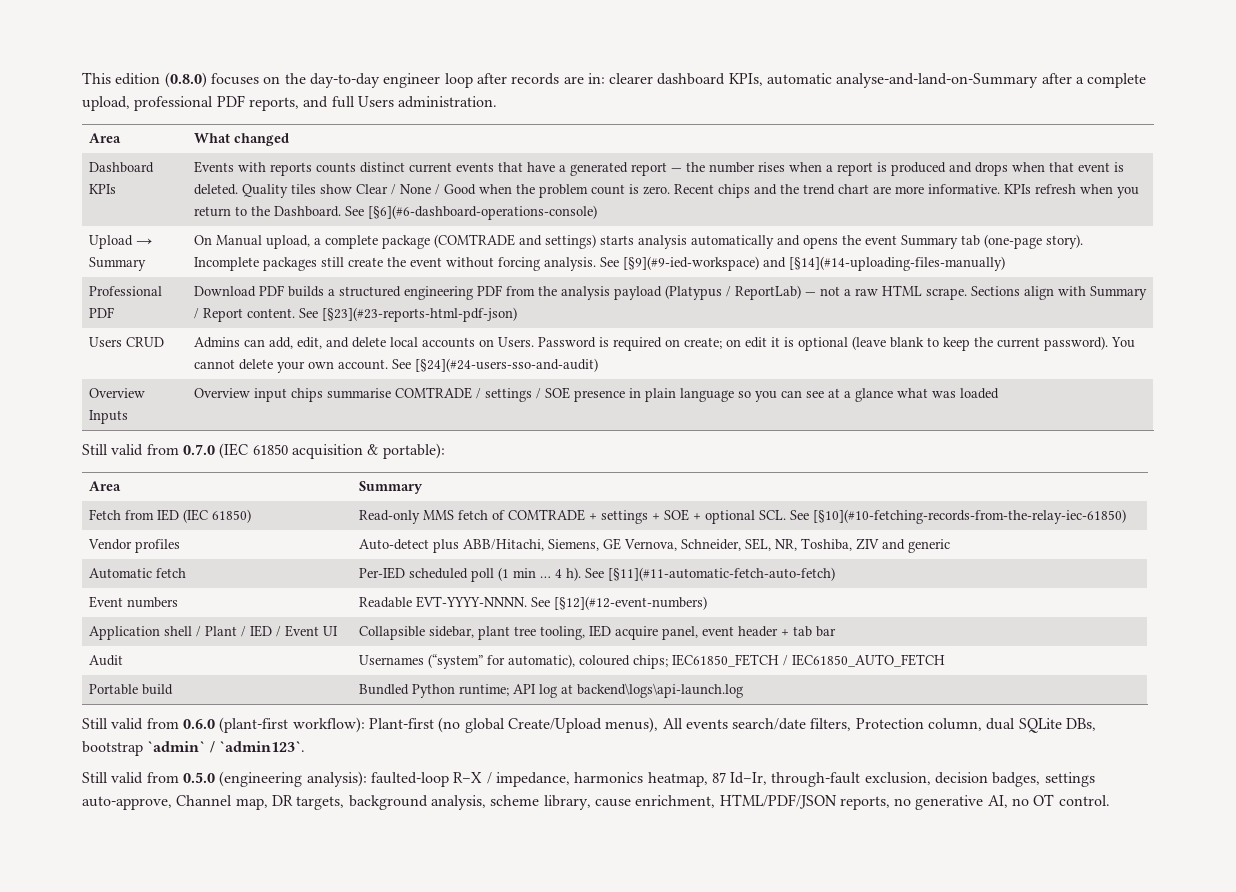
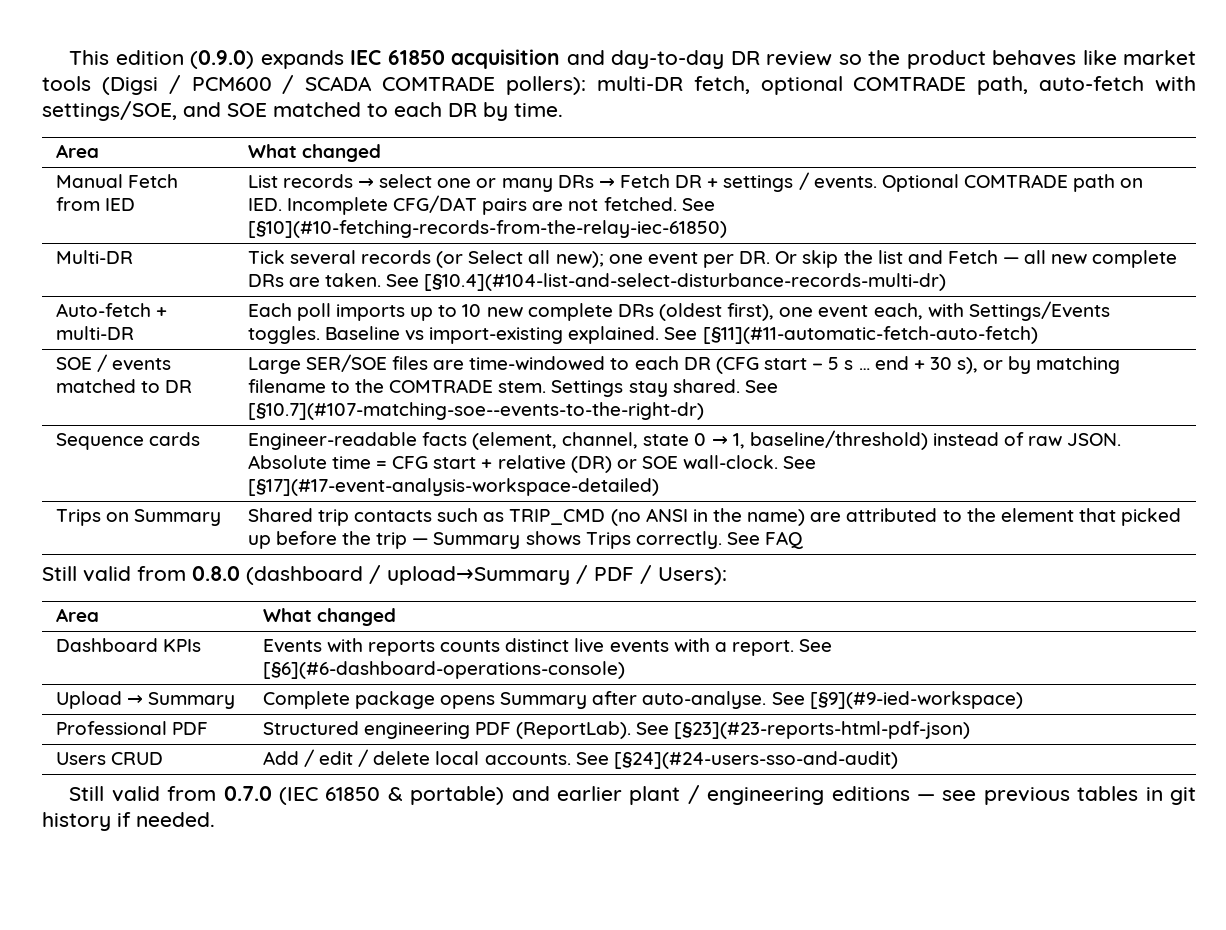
- This edition (0.8.0) focuses on the day-to-day engineer loop after records are in: clearer dashboard KPIs, automatic analyse-and-land-on-Summary after a complete upload, professional PDF reports, and full Users administration.
+ This edition (0.9.0) expands IEC 61850 acquisition and day-to-day DR review so the product behaves like market tools (Digsi / PCM600 / SCADA COMTRADE pollers): multi-DR fetch, optional COMTRADE path, auto-fetch with settings/SOE, and SOE matched to each DR by time.
+ Area | What changed
+ Manual Fetch from IED | List records → select one or many DRs → Fetch DR + settings / events. Optional COMTRADE path on IED. Incomplete CFG/DAT pairs are not fetched. See [§10](#10-fetching-records-from-the-relay-iec-61850)
+ Multi-DR | Tick several records (or Select all new); one event per DR. Or skip the list and Fetch — all new complete DRs are taken. See [§10.4](#104-list-and-select-disturbance-records-multi-dr)
+ Auto-fetch + multi-DR | Each poll imports up to 10 new complete DRs (oldest first), one event each, with Settings/Events toggles. Baseline vs import-existing explained. See [§11](#11-automatic-fetch-auto-fetch)
+ SOE / events matched to DR | Large SER/SOE files are time-windowed to each DR (CFG start − 5 s … end + 30 s), or by matching filename to the COMTRADE stem. Settings stay shared. See [§10.7](#107-matching-soe--events-to-the-right-dr)
+ Sequence cards | Engineer-readable facts (element, channel, state 0 → 1, baseline/threshold) instead of raw JSON. Absolute time = CFG start + relative (DR) or SOE wall-clock. See [§17](#17-event-analysis-workspace-detailed)
+ Trips on Summary | Shared trip contacts such as TRIP_CMD (no ANSI in the name) are attributed to the element that picked up before the trip — Summary shows Trips correctly. See FAQ
+ Still valid from 0.8.0 (dashboard / upload→Summary / PDF / Users):
- Events with reports counts distinct current events that have a generated report — the number rises when a report is produced and drops when that event is deleted. Quality tiles show Clear / None / Good when the problem count is zero. Recent chips and the trend chart are more informative. KPIs refresh when you return to the Dashboard.
+ Events with reports counts distinct live events with a report.
- Upload → Summary | On Manual upload, a complete package (COMTRADE and settings) starts analysis automatically and opens the event Summary tab (one-page story). Incomplete packages still create the event without forcing analysis. See [§9](#9-ied-workspace) and [§14](#14-uploading-files-manually)
+ Upload → Summary | Complete package opens Summary after auto-analyse. See [§9](#9-ied-workspace)
- Professional PDF | Download PDF builds a structured engineering PDF from the analysis payload (Platypus / ReportLab) — not a raw HTML scrape. Sections align with Summary / Report content. See [§23](#23-reports-html-pdf-json)
- Users CRUD | Admins can add, edit, and delete local accounts on Users. Password is required on create; on edit it is optional (leave blank to keep the current password). You cannot delete your own account. See [§24](#24-users-sso-and-audit)
- Overview Inputs | Overview input chips summarise COMTRADE / settings / SOE presence in plain language so you can see at a glance what was loaded
+ Professional PDF | Structured engineering PDF (ReportLab). See [§23](#23-reports-html-pdf-json)
+ Users CRUD | Add / edit / delete local accounts. See [§24](#24-users-sso-and-audit)
- Still valid from 0.7.0 (IEC 61850 acquisition & portable):
- Area | Summary
- Fetch from IED (IEC 61850) | Read-only MMS fetch of COMTRADE + settings + SOE + optional SCL. See [§10](#10-fetching-records-from-the-relay-iec-61850)
- Vendor profiles | Auto-detect plus ABB/Hitachi, Siemens, GE Vernova, Schneider, SEL, NR, Toshiba, ZIV and generic
- Automatic fetch | Per-IED scheduled poll (1 min … 4 h). See [§11](#11-automatic-fetch-auto-fetch)
- Event numbers | Readable EVT-YYYY-NNNN. See [§12](#12-event-numbers)
- Application shell / Plant / IED / Event UI | Collapsible sidebar, plant tree tooling, IED acquire panel, event header + tab bar
- Audit | Usernames (“system” for automatic), coloured chips; IEC61850_FETCH / IEC61850_AUTO_FETCH
- Portable build | Bundled Python runtime; API log at backend\logs\api-launch.log
- Still valid from 0.6.0 (plant-first workflow): Plant-first (no global Create/Upload menus), All events search/date filters, Protection column, dual SQLite DBs, bootstrap `admin` / `admin123`.
- Still valid from 0.5.0 (engineering analysis): faulted-loop R–X / impedance, harmonics heatmap, 87 Id–Ir, through-fault exclusion, decision badges, settings auto-approve, Channel map, DR targets, background analysis, scheme library, cause enrichment, HTML/PDF/JSON reports, no generative AI, no OT control.
+ Still valid from 0.7.0 (IEC 61850 & portable) and earlier plant / engineering editions — see previous tables in git history if needed.

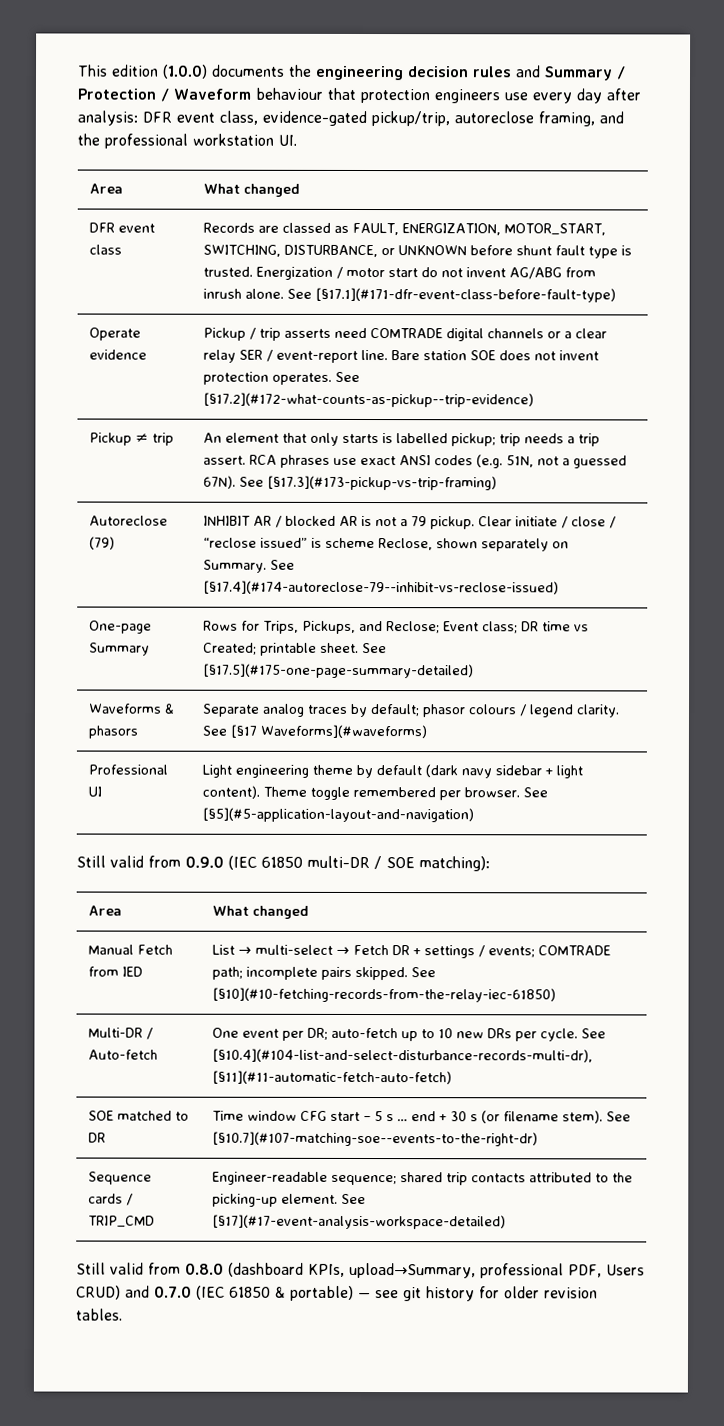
- This edition (0.9.0) expands IEC 61850 acquisition and day-to-day DR review so the product behaves like market tools (Digsi / PCM600 / SCADA COMTRADE pollers): multi-DR fetch, optional COMTRADE path, auto-fetch with settings/SOE, and SOE matched to each DR by time.
+ This edition (1.0.0) documents the engineering decision rules and Summary / Protection / Waveform behaviour that protection engineers use every day after analysis: DFR event class, evidence-gated pickup/trip, autoreclose framing, and the professional workstation UI.
+ Area | What changed
+ DFR event class | Records are classed as FAULT, ENERGIZATION, MOTOR_START, SWITCHING, DISTURBANCE, or UNKNOWN before shunt fault type is trusted. Energization / motor start do not invent AG/ABG from inrush alone. See [§17.1](#171-dfr-event-class-before-fault-type)
+ Operate evidence | Pickup / trip asserts need COMTRADE digital channels or a clear relay SER / event-report line. Bare station SOE does not invent protection operates. See [§17.2](#172-what-counts-as-pickup--trip-evidence)
+ Pickup ≠ trip | An element that only starts is labelled pickup; trip needs a trip assert. RCA phrases use exact ANSI codes (e.g. 51N, not a guessed 67N). See [§17.3](#173-pickup-vs-trip-framing)
+ Autoreclose (79) | INHIBIT AR / blocked AR is not a 79 pickup. Clear initiate / close / “reclose issued” is scheme Reclose, shown separately on Summary. See [§17.4](#174-autoreclose-79--inhibit-vs-reclose-issued)
+ One-page Summary | Rows for Trips, Pickups, and Reclose; Event class; DR time vs Created; printable sheet. See [§17.5](#175-one-page-summary-detailed)
+ Waveforms & phasors | Separate analog traces by default; phasor colours / legend clarity. See [§17 Waveforms](#waveforms)
+ Professional UI | Light engineering theme by default (dark navy sidebar + light content). Theme toggle remembered per browser. See [§5](#5-application-layout-and-navigation)
+ Still valid from 0.9.0 (IEC 61850 multi-DR / SOE matching):
- Manual Fetch from IED | List records → select one or many DRs → Fetch DR + settings / events. Optional COMTRADE path on IED. Incomplete CFG/DAT pairs are not fetched. See [§10](#10-fetching-records-from-the-relay-iec-61850)
- Multi-DR | Tick several records (or Select all new); one event per DR. Or skip the list and Fetch — all new complete DRs are taken. See [§10.4](#104-list-and-select-disturbance-records-multi-dr)
- Auto-fetch + multi-DR | Each poll imports up to 10 new complete DRs (oldest first), one event each, with Settings/Events toggles. Baseline vs import-existing explained. See [§11](#11-automatic-fetch-auto-fetch)
+ Manual Fetch from IED | List → multi-select → Fetch DR + settings / events; COMTRADE path; incomplete pairs skipped. See [§10](#10-fetching-records-from-the-relay-iec-61850)
+ Multi-DR / Auto-fetch | One event per DR; auto-fetch up to 10 new DRs per cycle. See [§10.4](#104-list-and-select-disturbance-records-multi-dr), [§11](#11-automatic-fetch-auto-fetch)
- SOE / events matched to DR | Large SER/SOE files are time-windowed to each DR (CFG start − 5 s … end + 30 s), or by matching filename to the COMTRADE stem. Settings stay shared. See [§10.7](#107-matching-soe--events-to-the-right-dr)
+ SOE matched to DR | Time window CFG start − 5 s … end + 30 s (or filename stem). See [§10.7](#107-matching-soe--events-to-the-right-dr)
- Sequence cards | Engineer-readable facts (element, channel, state 0 → 1, baseline/threshold) instead of raw JSON. Absolute time = CFG start + relative (DR) or SOE wall-clock. See [§17](#17-event-analysis-workspace-detailed)
- Trips on Summary | Shared trip contacts such as TRIP_CMD (no ANSI in the name) are attributed to the element that picked up before the trip — Summary shows Trips correctly. See FAQ
+ Sequence cards / TRIP_CMD | Engineer-readable sequence; shared trip contacts attributed to the picking-up element. See [§17](#17-event-analysis-workspace-detailed)
- Still valid from 0.8.0 (dashboard / upload→Summary / PDF / Users):
- Area | What changed
- Dashboard KPIs | Events with reports counts distinct live events with a report. See [§6](#6-dashboard-operations-console)
- Upload → Summary | Complete package opens Summary after auto-analyse. See [§9](#9-ied-workspace)
- Professional PDF | Structured engineering PDF (ReportLab). See [§23](#23-reports-html-pdf-json)
- Users CRUD | Add / edit / delete local accounts. See [§24](#24-users-sso-and-audit)
- Still valid from 0.7.0 (IEC 61850 & portable) and earlier plant / engineering editions — see previous tables in git history if needed.
+ Still valid from 0.8.0 (dashboard KPIs, upload→Summary, professional PDF, Users CRUD) and 0.7.0 (IEC 61850 & portable) — see git history for older revision tables.

